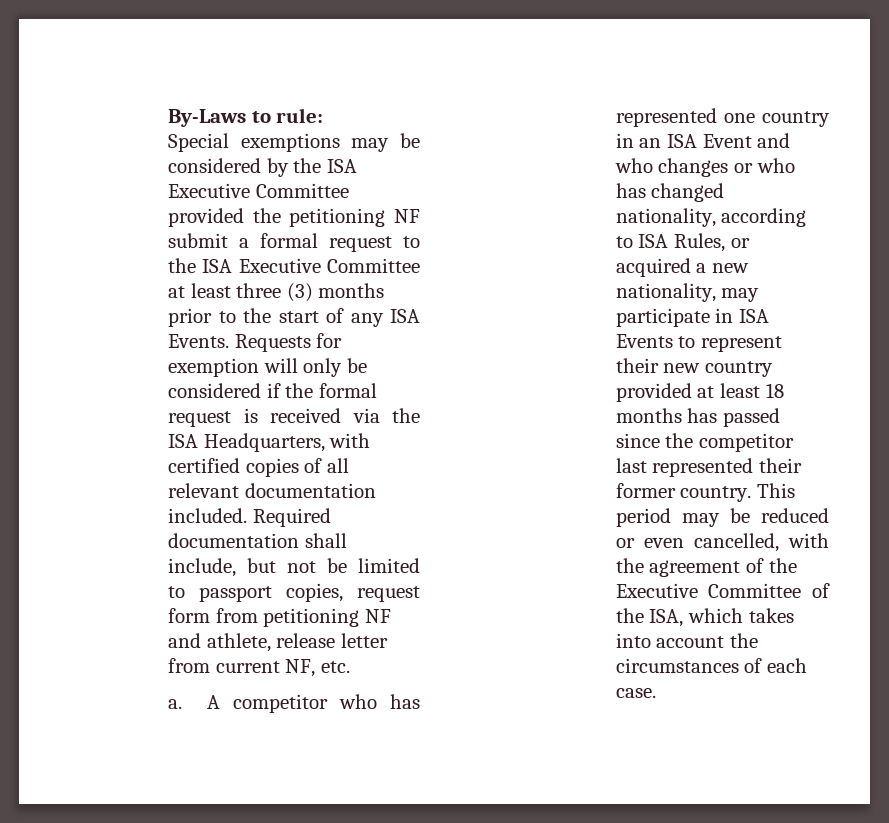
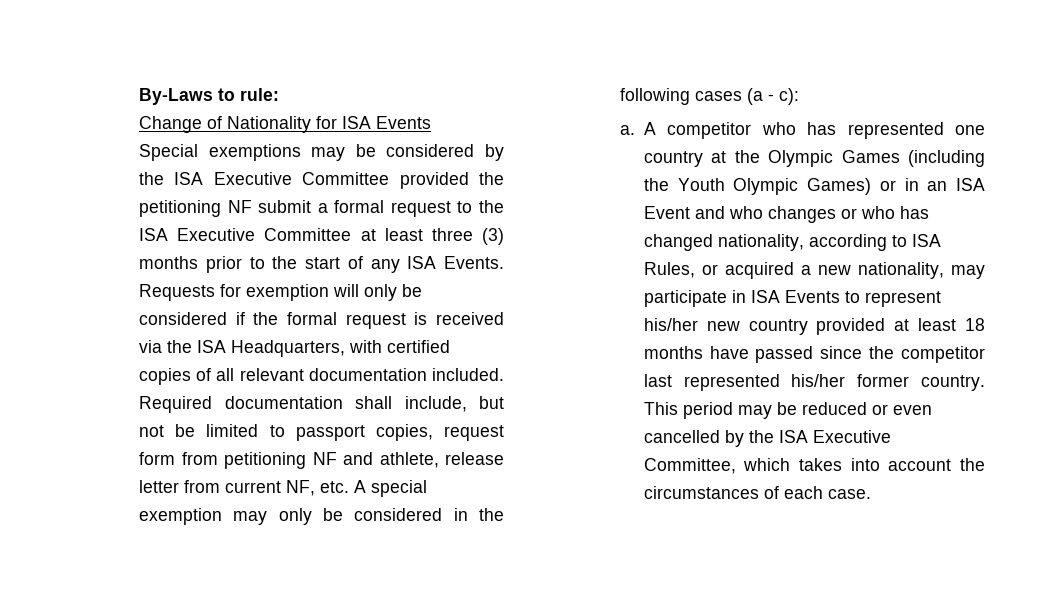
+ Change of Nationality for ISA Events
- Required documentation shall include, but not be limited to passport copies, request form from petitioning NF and athlete, release letter from current NF, etc.
+ Required documentation shall include, but not be limited to passport copies, request form from petitioning NF and athlete, release letter from current NF, etc. A special exemption may only be considered in the following cases (a - c):
- A competitor who has represented one country in an ISA Event and who changes or who has changed nationality, according to ISA Rules, or acquired a new nationality, may participate in ISA Events to represent their new country provided at least 18 months has passed since the competitor last represented their former country.
+ A competitor who has represented one country at the Olympic Games (including the Youth Olympic Games) or in an ISA Event and who changes or who has changed nationality, according to ISA Rules, or acquired a new nationality, may participate in ISA Events to represent his/her new country provided at least 18 months have passed since the competitor last represented his/her former country.
- This period may be reduced or even cancelled, with the agreement of the Executive Committee of the ISA, which takes into account the circumstances of each case.
+ This period may be reduced or even cancelled by the ISA Executive Committee, which takes into account the circumstances of each case.

